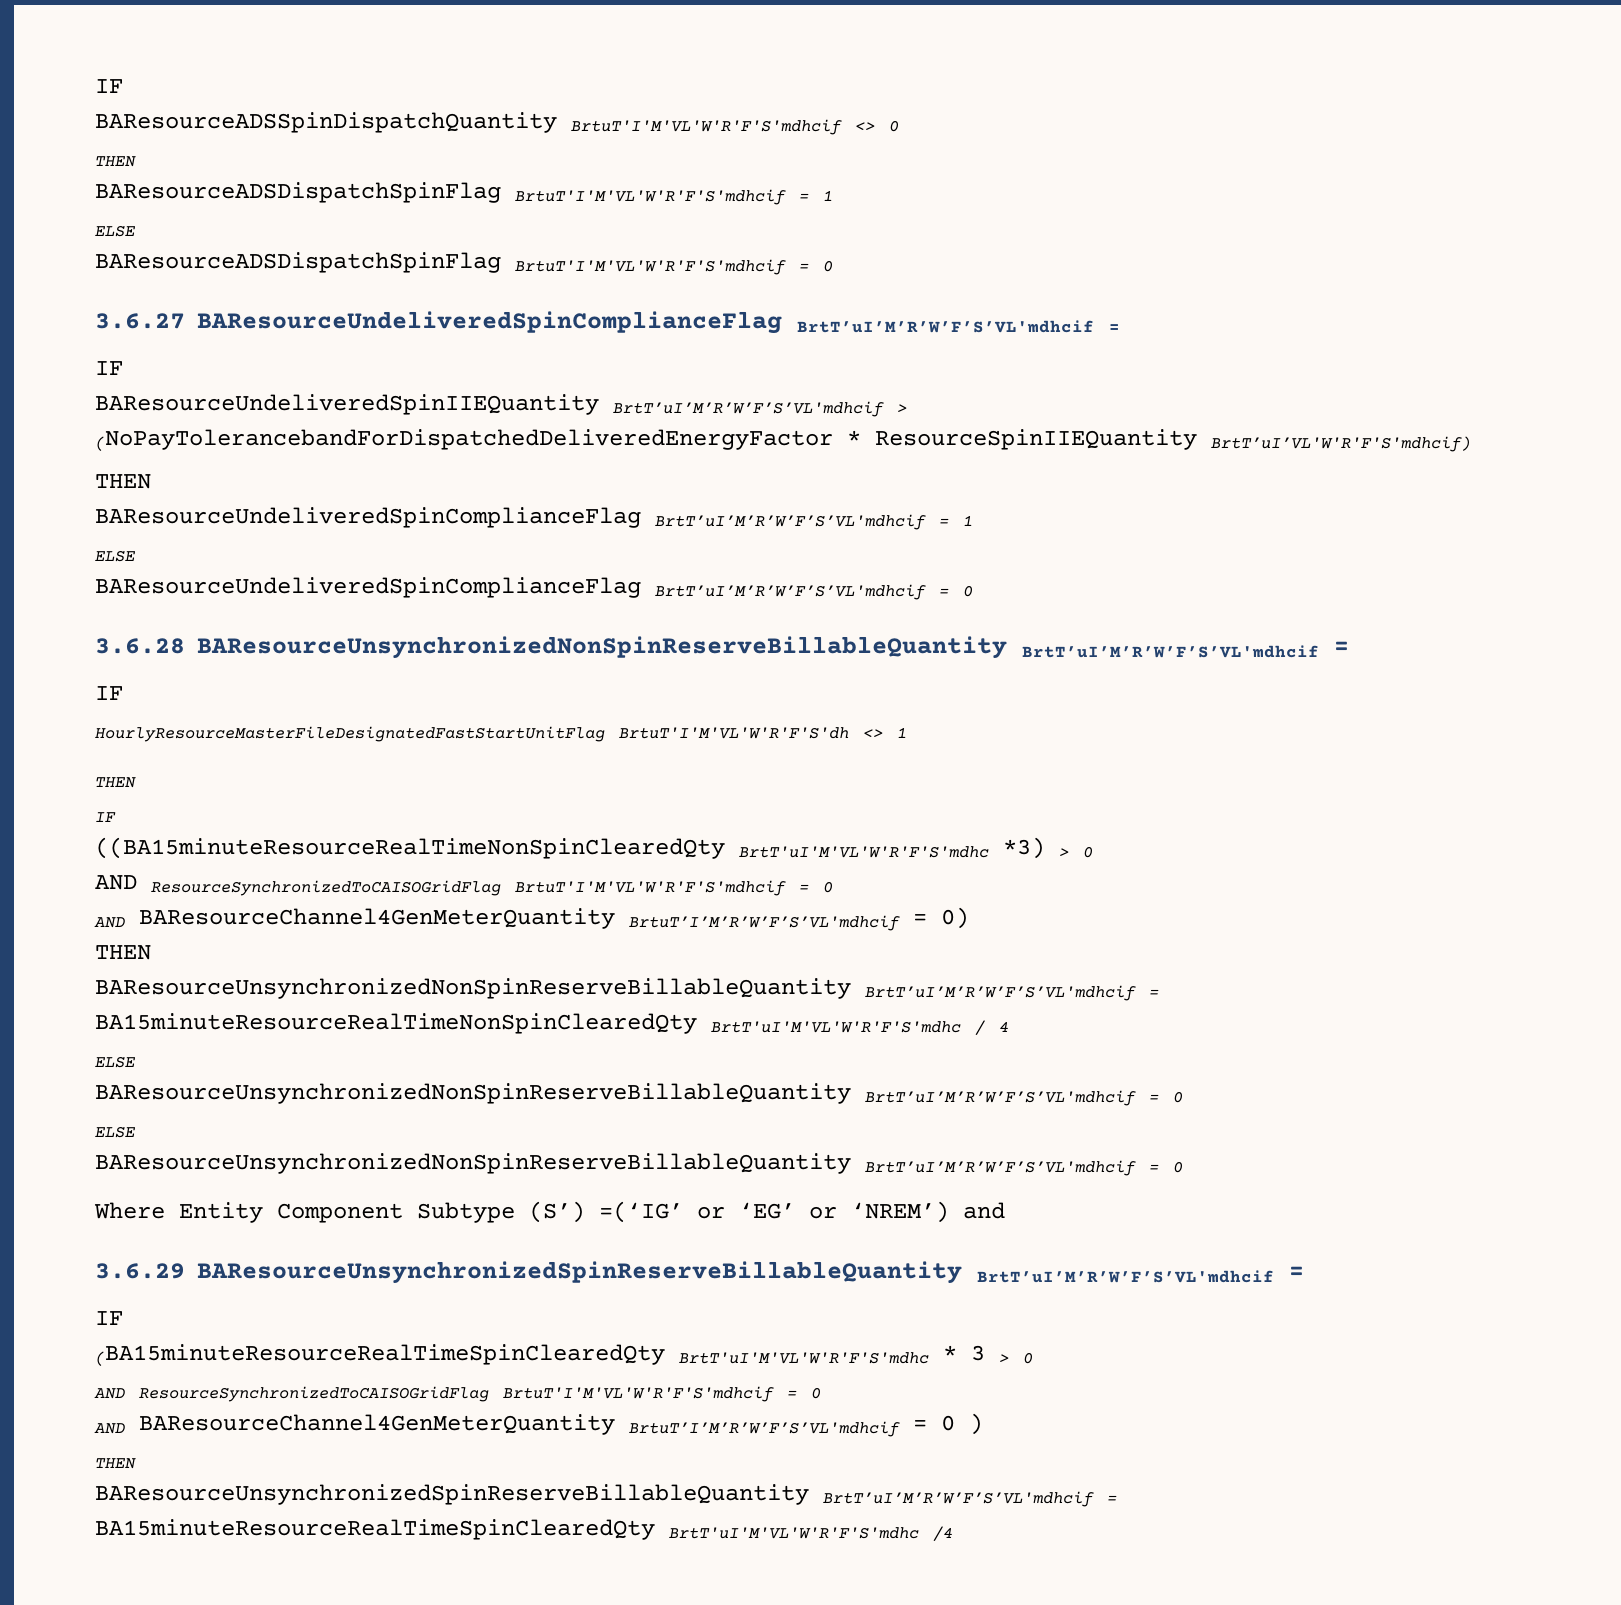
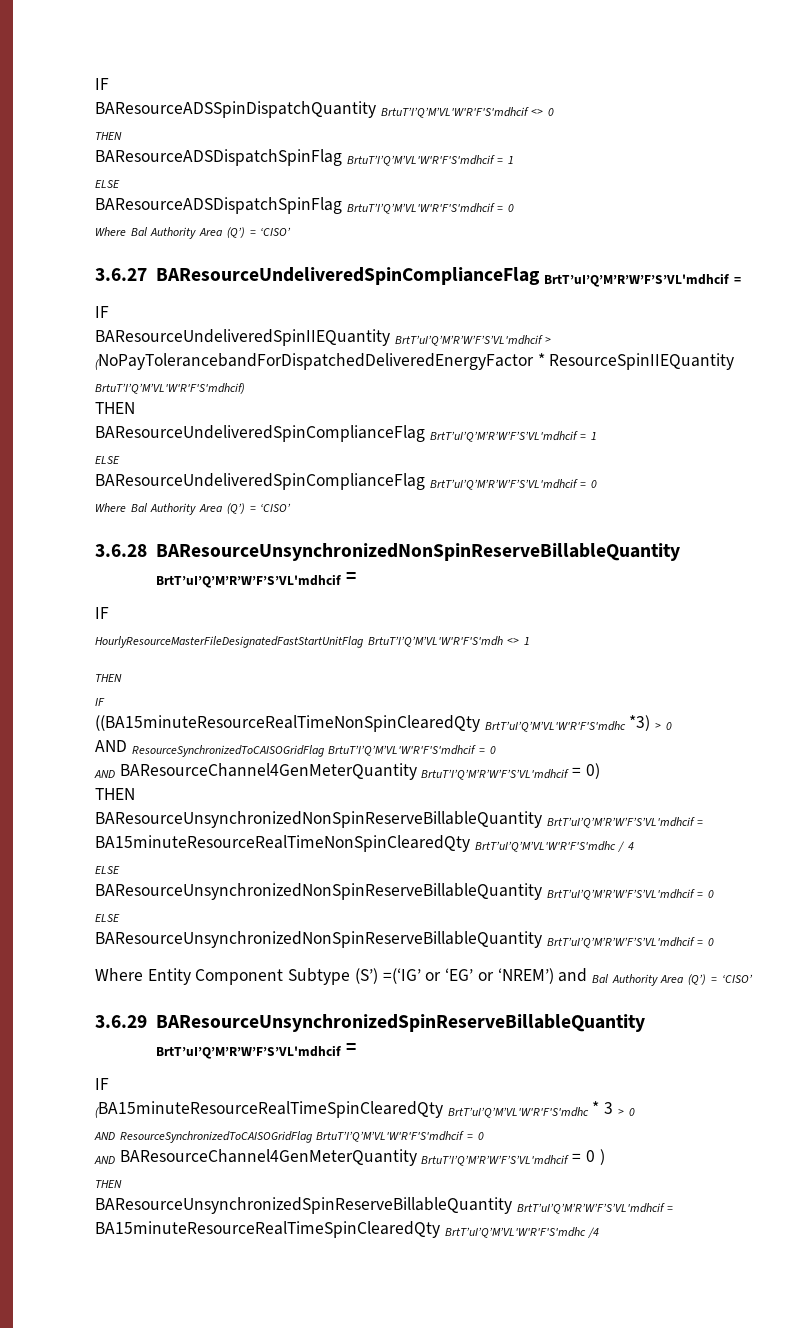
- BAResourceADSSpinDispatchQuantity BrtuT'I'M'VL'W'R'F'S'mdhcif <> 0
+ BAResourceADSSpinDispatchQuantity BrtuT’I’Q’M’VL'W'R'F'S'mdhcif <> 0
- BAResourceADSDispatchSpinFlag BrtuT'I'M'VL'W'R'F'S'mdhcif = 1
+ BAResourceADSDispatchSpinFlag BrtuT’I’Q’M’VL'W'R'F'S'mdhcif = 1
- BAResourceADSDispatchSpinFlag BrtuT'I'M'VL'W'R'F'S'mdhcif = 0
+ BAResourceADSDispatchSpinFlag BrtuT’I’Q’M’VL'W'R'F'S'mdhcif = 0
+ Where Bal Authority Area (Q’) = ‘CISO’
- 3.6.27 BAResourceUndeliveredSpinComplianceFlag BrtT’uI’M’R’W’F’S’VL'mdhcif =
+ 3.6.27 BAResourceUndeliveredSpinComplianceFlag BrtT’uI’Q’M’R’W’F’S’VL'mdhcif =
- BAResourceUndeliveredSpinIIEQuantity BrtT’uI’M’R’W’F’S’VL'mdhcif > (NoPayTolerancebandForDispatchedDeliveredEnergyFactor * ResourceSpinIIEQuantity BrtT’uI’VL'W'R'F'S'mdhcif)
+ BAResourceUndeliveredSpinIIEQuantity BrtT’uI’Q’M’R’W’F’S’VL'mdhcif > (NoPayTolerancebandForDispatchedDeliveredEnergyFactor * ResourceSpinIIEQuantity BrtuT’I’Q’M’VL'W'R'F'S'mdhcif)
- BAResourceUndeliveredSpinComplianceFlag BrtT’uI’M’R’W’F’S’VL'mdhcif = 1
+ BAResourceUndeliveredSpinComplianceFlag BrtT’uI’Q’M’R’W’F’S’VL'mdhcif = 1
- BAResourceUndeliveredSpinComplianceFlag BrtT’uI’M’R’W’F’S’VL'mdhcif = 0
+ BAResourceUndeliveredSpinComplianceFlag BrtT’uI’Q’M’R’W’F’S’VL'mdhcif = 0
+ Where Bal Authority Area (Q’) = ‘CISO’
- 3.6.28 BAResourceUnsynchronizedNonSpinReserveBillableQuantity BrtT’uI’M’R’W’F’S’VL'mdhcif =
+ 3.6.28 BAResourceUnsynchronizedNonSpinReserveBillableQuantity BrtT’uI’Q’M’R’W’F’S’VL'mdhcif =
- HourlyResourceMasterFileDesignatedFastStartUnitFlag BrtuT'I'M'VL'W'R'F'S'dh <> 1
+ HourlyResourceMasterFileDesignatedFastStartUnitFlag BrtuT’I’Q’M’VL'W'R'F'S'mdh <> 1
- ((BA15minuteResourceRealTimeNonSpinClearedQty BrtT'uI'M'VL'W'R'F'S'mdhc *3) > 0
- AND ResourceSynchronizedToCAISOGridFlag BrtuT'I'M'VL'W'R'F'S'mdhcif = 0
- AND BAResourceChannel4GenMeterQuantity BrtuT’I’M’R’W’F’S’VL'mdhcif = 0)
+ ((BA15minuteResourceRealTimeNonSpinClearedQty BrtT’uI’Q’M’VL'W'R'F'S'mdhc *3) > 0
+ AND ResourceSynchronizedToCAISOGridFlag BrtuT’I’Q’M’VL'W'R'F'S'mdhcif = 0
+ AND BAResourceChannel4GenMeterQuantity BrtuT’I’Q’M’R’W’F’S’VL'mdhcif = 0)
- BAResourceUnsynchronizedNonSpinReserveBillableQuantity BrtT’uI’M’R’W’F’S’VL'mdhcif = BA15minuteResourceRealTimeNonSpinClearedQty BrtT'uI'M'VL'W'R'F'S'mdhc / 4
+ BAResourceUnsynchronizedNonSpinReserveBillableQuantity BrtT’uI’Q’M’R’W’F’S’VL'mdhcif = BA15minuteResourceRealTimeNonSpinClearedQty BrtT’uI’Q’M’VL'W'R'F'S'mdhc / 4
  ELSE
- BAResourceUnsynchronizedNonSpinReserveBillableQuantity BrtT’uI’M’R’W’F’S’VL'mdhcif = 0
+ BAResourceUnsynchronizedNonSpinReserveBillableQuantity BrtT’uI’Q’M’R’W’F’S’VL'mdhcif = 0
  ELSE
- BAResourceUnsynchronizedNonSpinReserveBillableQuantity BrtT’uI’M’R’W’F’S’VL'mdhcif = 0
+ BAResourceUnsynchronizedNonSpinReserveBillableQuantity BrtT’uI’Q’M’R’W’F’S’VL'mdhcif = 0
- Where Entity Component Subtype (S’) =(‘IG’ or ‘EG’ or ‘NREM’) and
+ Where Entity Component Subtype (S’) =(‘IG’ or ‘EG’ or ‘NREM’) and Bal Authority Area (Q’) = ‘CISO’
- 3.6.29 BAResourceUnsynchronizedSpinReserveBillableQuantity BrtT’uI’M’R’W’F’S’VL'mdhcif =
+ 3.6.29 BAResourceUnsynchronizedSpinReserveBillableQuantity BrtT’uI’Q’M’R’W’F’S’VL'mdhcif =
- (BA15minuteResourceRealTimeSpinClearedQty BrtT'uI'M'VL'W'R'F'S'mdhc * 3 > 0
- AND ResourceSynchronizedToCAISOGridFlag BrtuT'I'M'VL'W'R'F'S'mdhcif = 0
- AND BAResourceChannel4GenMeterQuantity BrtuT’I’M’R’W’F’S’VL'mdhcif = 0 )
+ (BA15minuteResourceRealTimeSpinClearedQty BrtT’uI’Q’M’VL'W'R'F'S'mdhc * 3 > 0
+ AND ResourceSynchronizedToCAISOGridFlag BrtuT’I’Q’M’VL'W'R'F'S'mdhcif = 0
+ AND BAResourceChannel4GenMeterQuantity BrtuT’I’Q’M’R’W’F’S’VL'mdhcif = 0 )
- BAResourceUnsynchronizedSpinReserveBillableQuantity BrtT’uI’M’R’W’F’S’VL'mdhcif = BA15minuteResourceRealTimeSpinClearedQty BrtT'uI'M'VL'W'R'F'S'mdhc /4
+ BAResourceUnsynchronizedSpinReserveBillableQuantity BrtT’uI’Q’M’R’W’F’S’VL'mdhcif = BA15minuteResourceRealTimeSpinClearedQty BrtT’uI’Q’M’VL'W'R'F'S'mdhc /4

